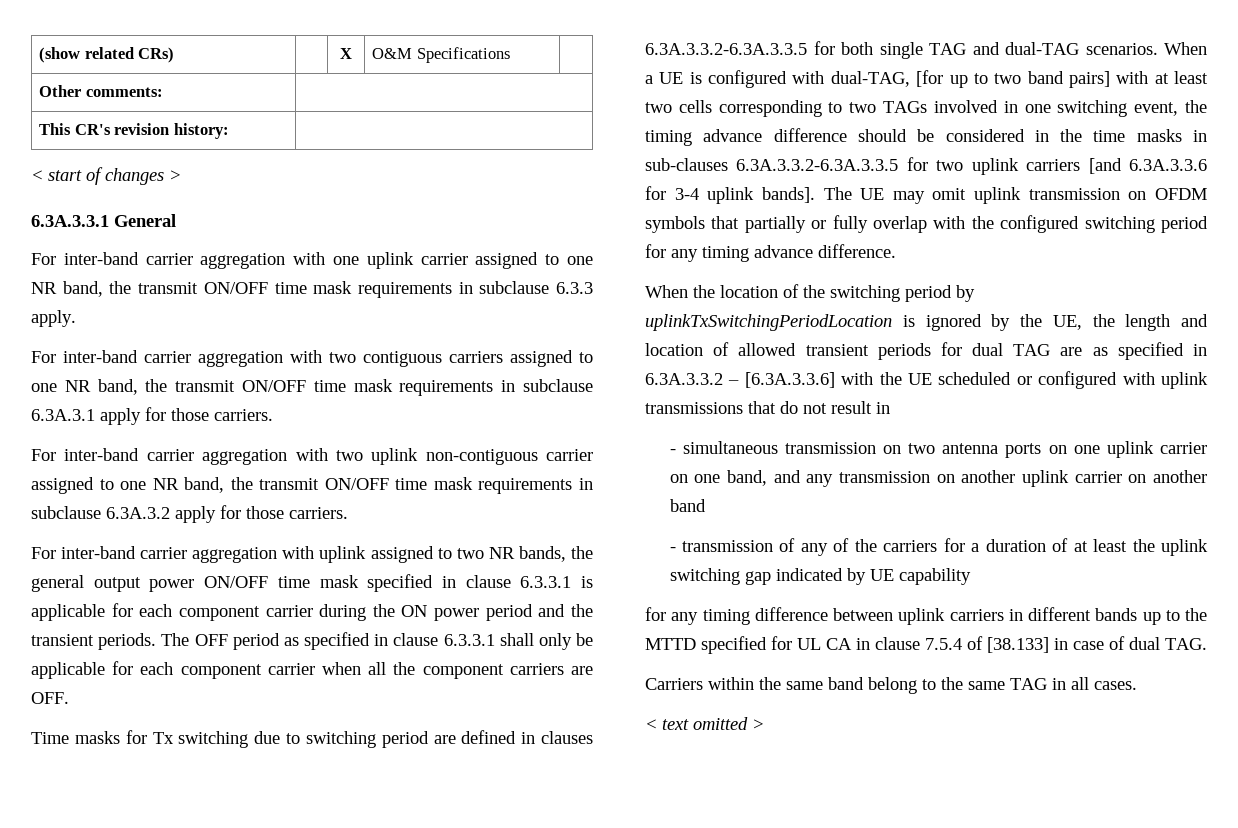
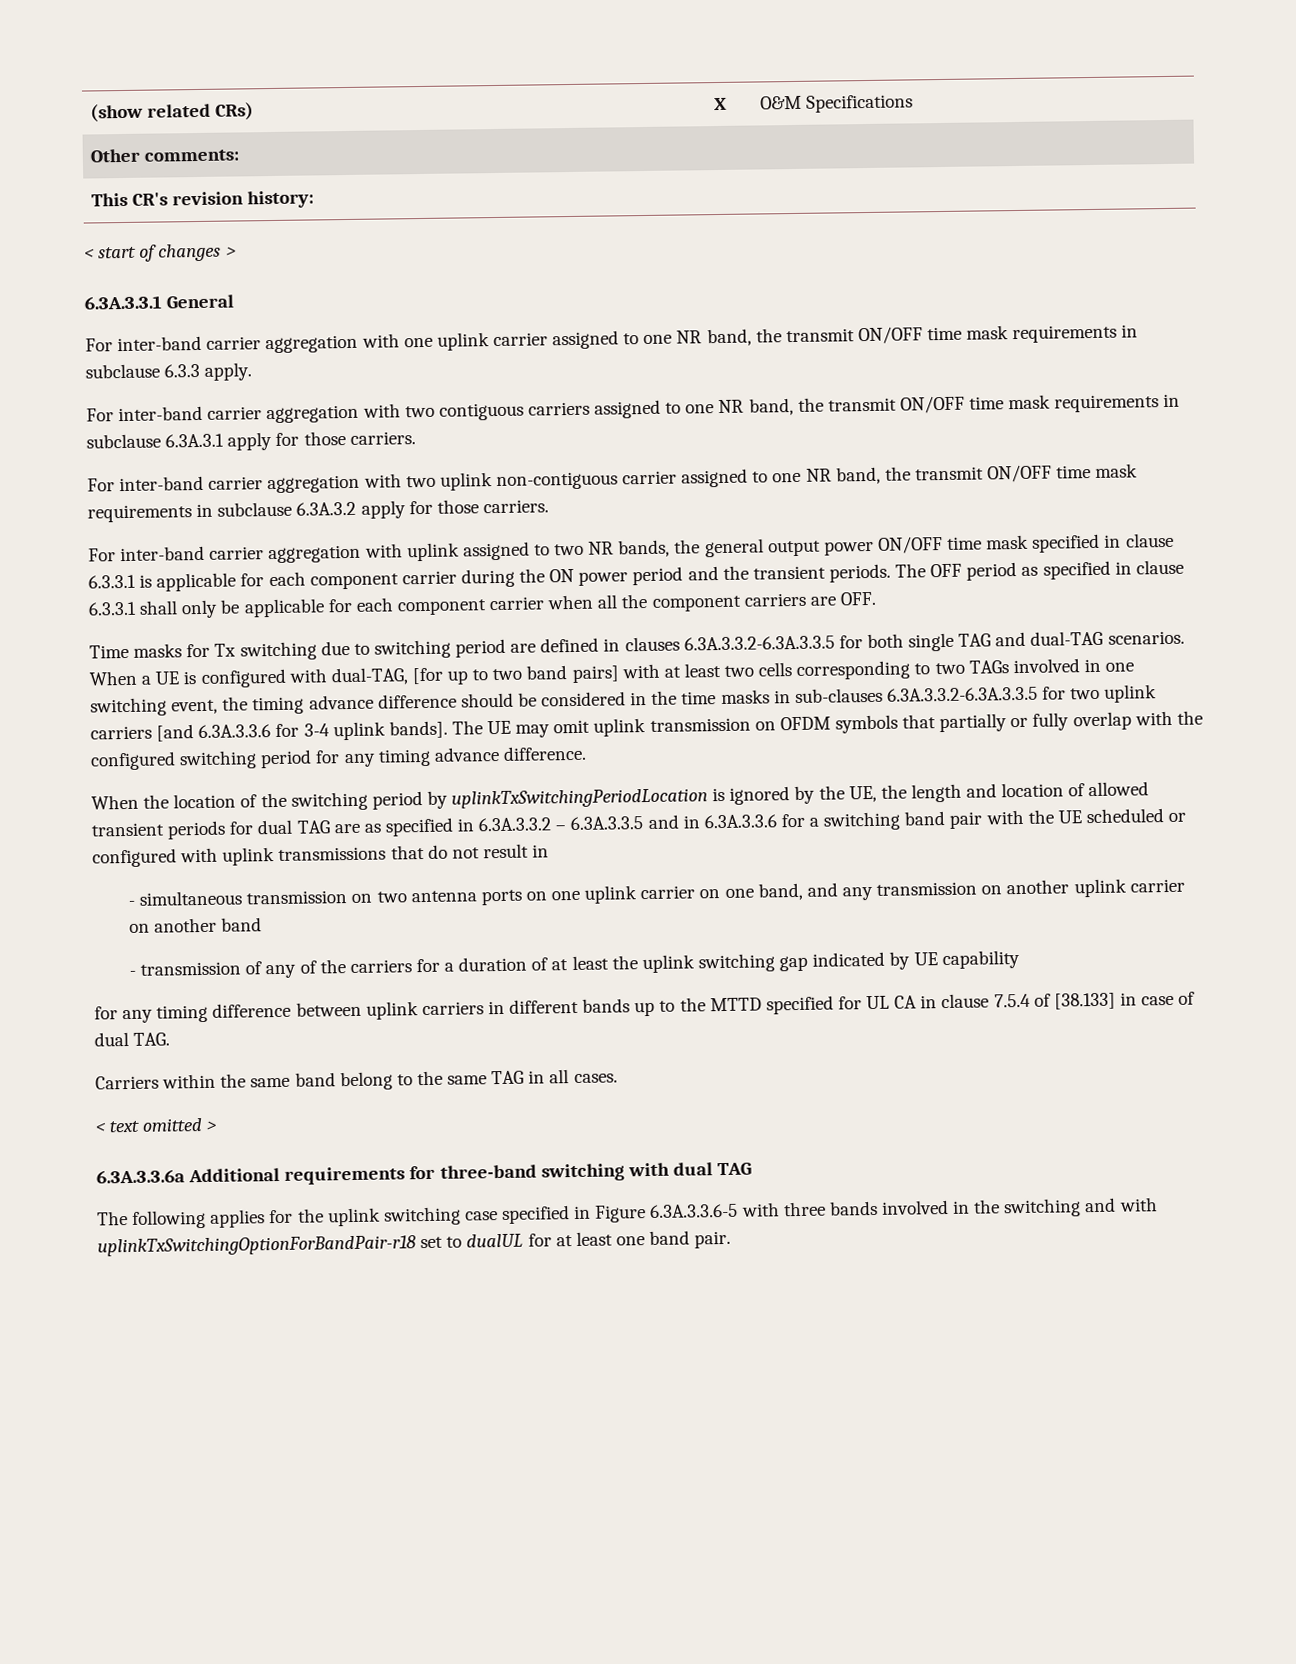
- When the location of the switching period by uplinkTxSwitchingPeriodLocation is ignored by the UE, the length and location of allowed transient periods for dual TAG are as specified in 6.3A.3.3.2 – [6.3A.3.3.6] with the UE scheduled or configured with uplink transmissions that do not result in
+ When the location of the switching period by uplinkTxSwitchingPeriodLocation is ignored by the UE, the length and location of allowed transient periods for dual TAG are as specified in 6.3A.3.3.2 – 6.3A.3.3.5 and in 6.3A.3.3.6 for a switching band pair with the UE scheduled or configured with uplink transmissions that do not result in
+ 6.3A.3.3.6a Additional requirements for three-band switching with dual TAG
+ The following applies for the uplink switching case specified in Figure 6.3A.3.3.6-5 with three bands involved in the switching and with uplinkTxSwitchingOptionForBandPair-r18 set to dualUL for at least one band pair.

